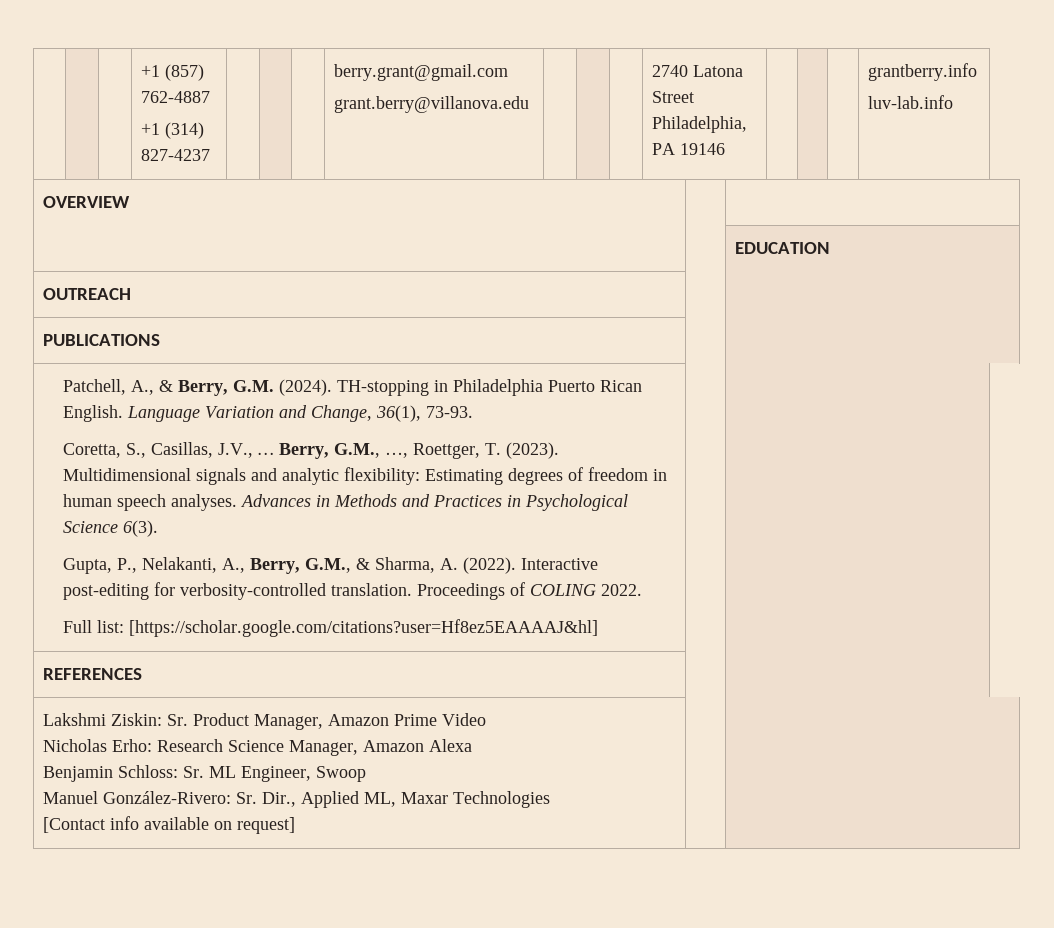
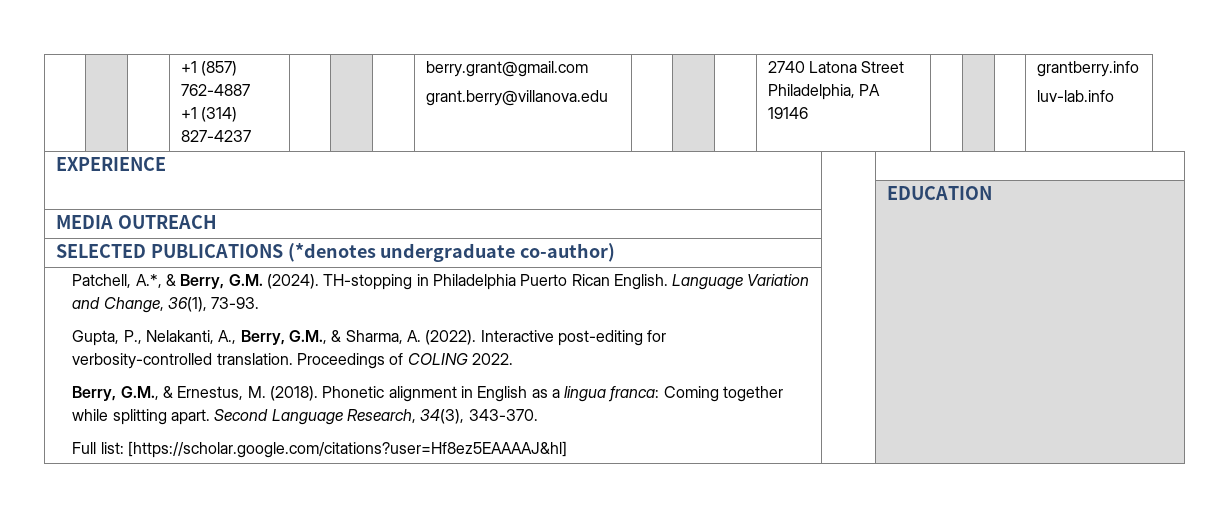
- OVERVIEW | |
+ EXPERIENCE | |
- OUTREACH | |
+ MEDIA OUTREACH | |
- PUBLICATIONS | |
+ SELECTED PUBLICATIONS (*denotes undergraduate co-author) | |
- Patchell, A., & Berry, G.M. (2024).
+ Patchell, A.*, & Berry, G.M. (2024).
- Coretta, S., Casillas, J.V., … Berry, G.M., …, Roettger, T. (2023). Multidimensional signals and analytic flexibility: Estimating degrees of freedom in human speech analyses. Advances in Methods and Practices in Psychological Science 6(3).
- Full list: [https://scholar.google.com/citations?user=Hf8ez5EAAAAJ&hl] | |
- REFERENCES | |
- Lakshmi Ziskin: Sr. Product Manager, Amazon Prime Video
- Nicholas Erho: Research Science Manager, Amazon Alexa
- Benjamin Schloss: Sr. ML Engineer, Swoop
- Manuel González-Rivero: Sr. Dir., Applied ML, Maxar Technologies
- [Contact info available on request] | |
+ Berry, G.M., & Ernestus, M. (2018). Phonetic alignment in English as a lingua franca: Coming together while splitting apart. Second Language Research, 34(3), 343-370.
+ Full list: [https://scholar.google.com/citations?user=Hf8ez5EAAAAJ&hl]

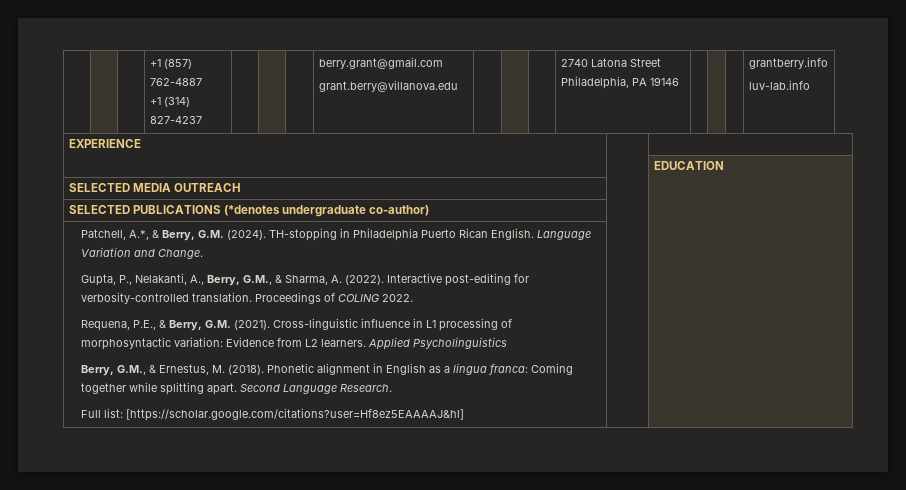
- MEDIA OUTREACH | |
+ SELECTED MEDIA OUTREACH | |
- Language Variation and Change, 36(1), 73-93.
+ Language Variation and Change.
+ Requena, P.E., & Berry, G.M. (2021). Cross-linguistic influence in L1 processing of morphosyntactic variation: Evidence from L2 learners. Applied Psycholinguistics
- Second Language Research, 34(3), 343-370.
+ Second Language Research.

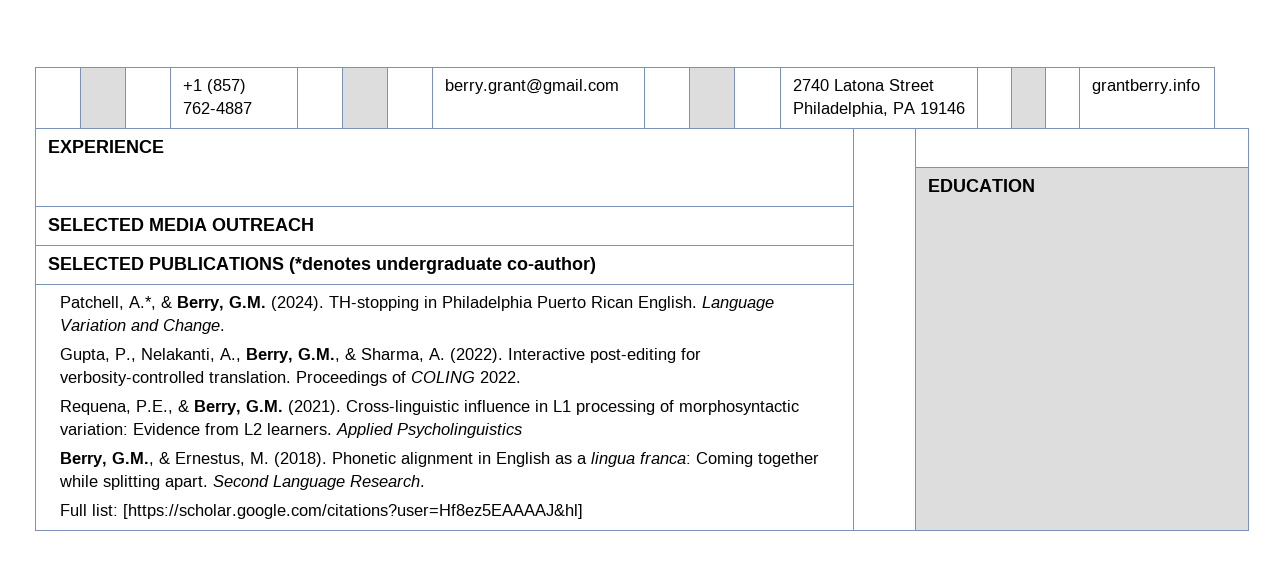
- | | | +1 (857) 762-4887
- +1 (314) 827-4237 | | | | berry.grant@gmail.com
- grant.berry@villanova.edu | | | | 2740 Latona Street Philadelphia, PA 19146 | | | | grantberry.info
- luv-lab.info
+ | | | +1 (857) 762-4887 | | | | berry.grant@gmail.com | | | | 2740 Latona Street Philadelphia, PA 19146 | | | | grantberry.info

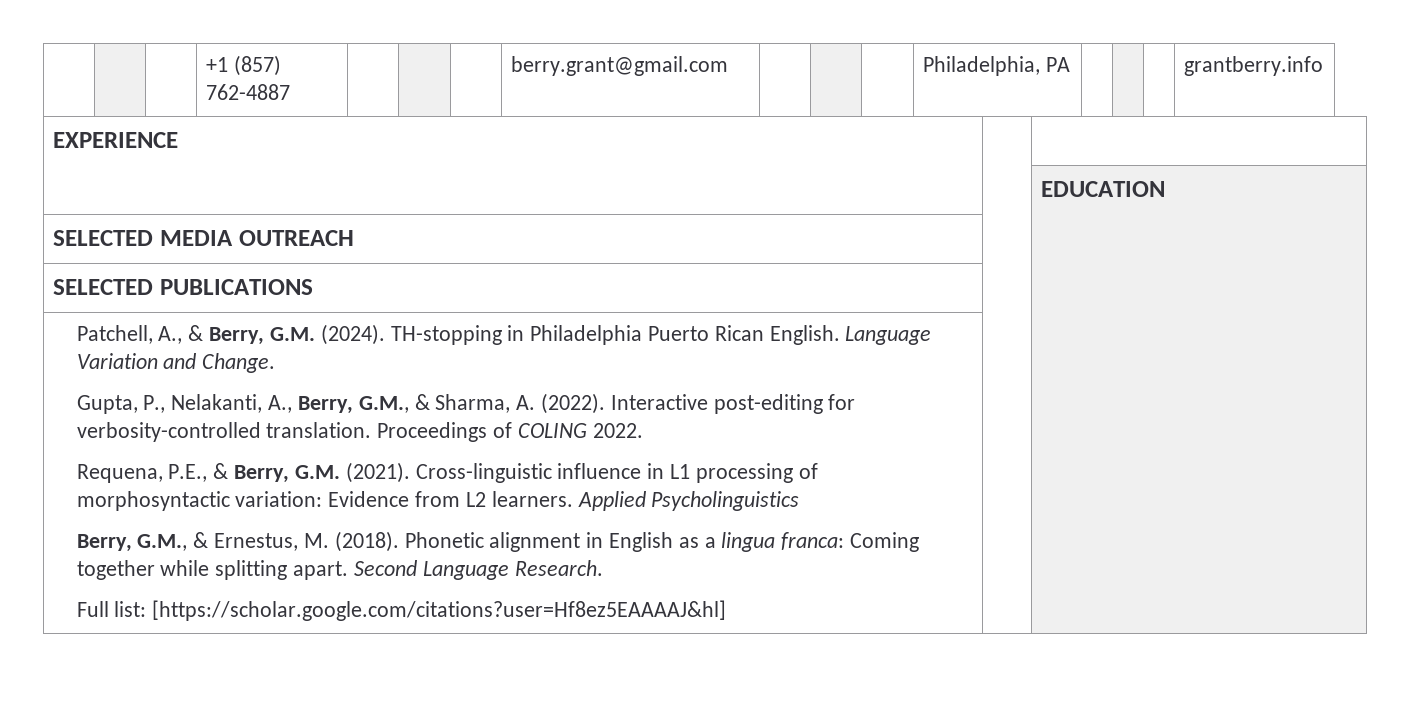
- | | | +1 (857) 762-4887 | | | | berry.grant@gmail.com | | | | 2740 Latona Street Philadelphia, PA 19146 | | | | grantberry.info
+ | | | +1 (857) 762-4887 | | | | berry.grant@gmail.com | | | | Philadelphia, PA | | | | grantberry.info
- SELECTED PUBLICATIONS (*denotes undergraduate co-author) | |
+ SELECTED PUBLICATIONS | |
- Patchell, A.*, & Berry, G.M. (2024).
+ Patchell, A., & Berry, G.M. (2024).

